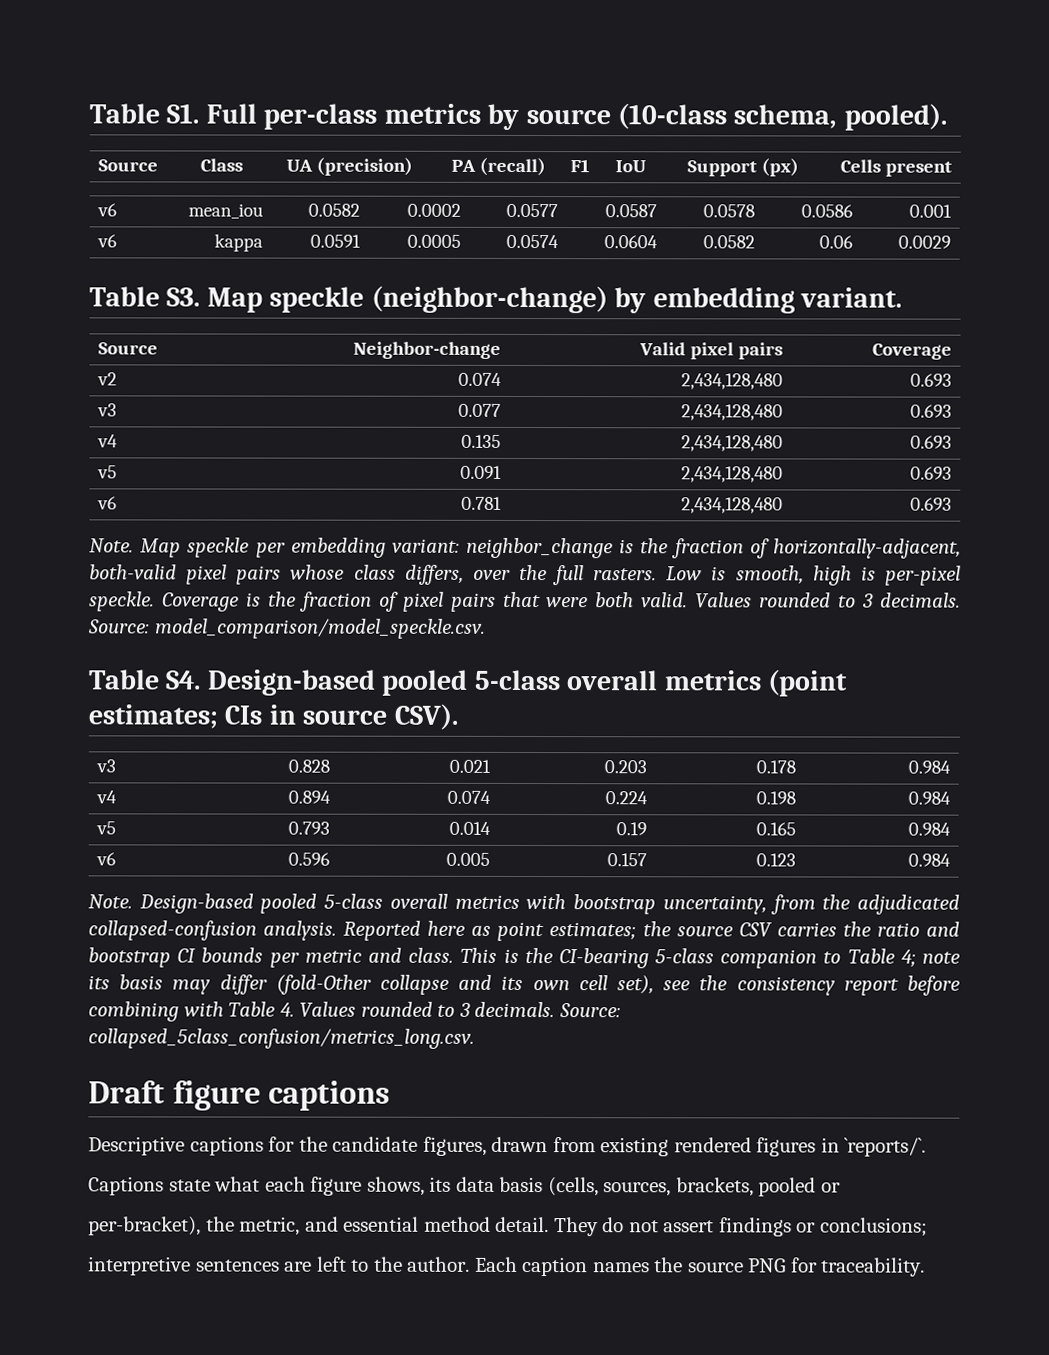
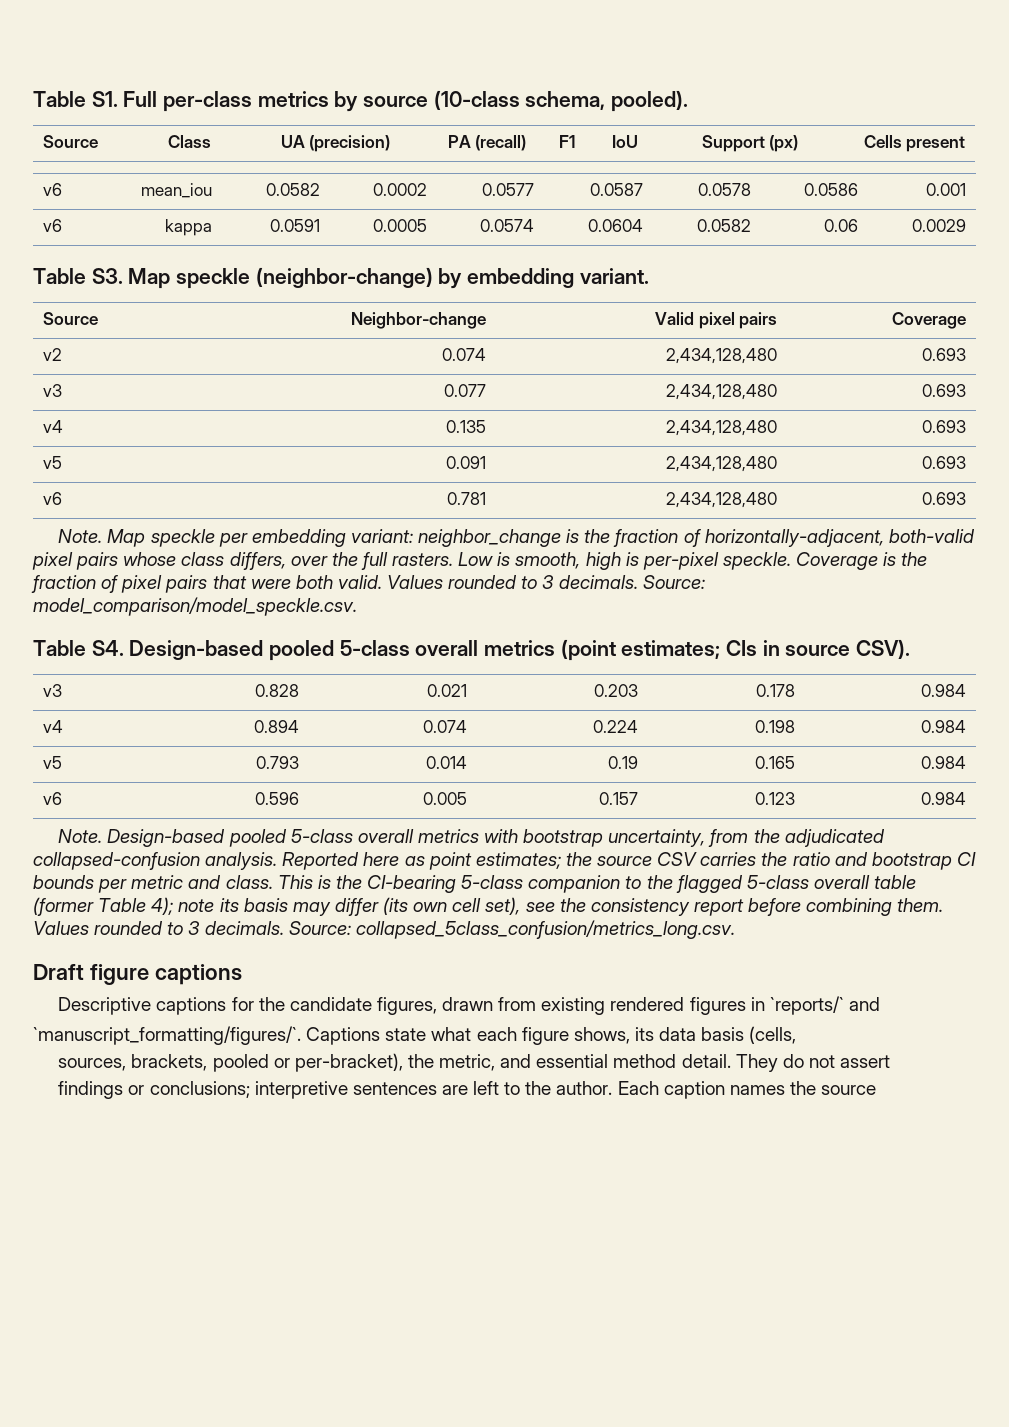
- This is the CI-bearing 5-class companion to Table 4; note its basis may differ (fold-Other collapse and its own cell set), see the consistency report before combining with Table 4. Values rounded to 3 decimals.
+ This is the CI-bearing 5-class companion to the flagged 5-class overall table (former Table 4); note its basis may differ (its own cell set), see the consistency report before combining them. Values rounded to 3 decimals.
- Descriptive captions for the candidate figures, drawn from existing rendered figures in `reports/`.
- Captions state what each figure shows, its data basis (cells, sources, brackets, pooled or
- per-bracket), the metric, and essential method detail.
+ Descriptive captions for the candidate figures, drawn from existing rendered figures in `reports/` and
+ `manuscript_formatting/figures/`. Captions state what each figure shows, its data basis (cells,
+ sources, brackets, pooled or per-bracket), the metric, and essential method detail.
- They do not assert findings or conclusions;
- interpretive sentences are left to the author.
+ They do not assert
+ findings or conclusions; interpretive sentences are left to the author.
- Each caption names the source PNG for traceability.
+ Each caption names the source

